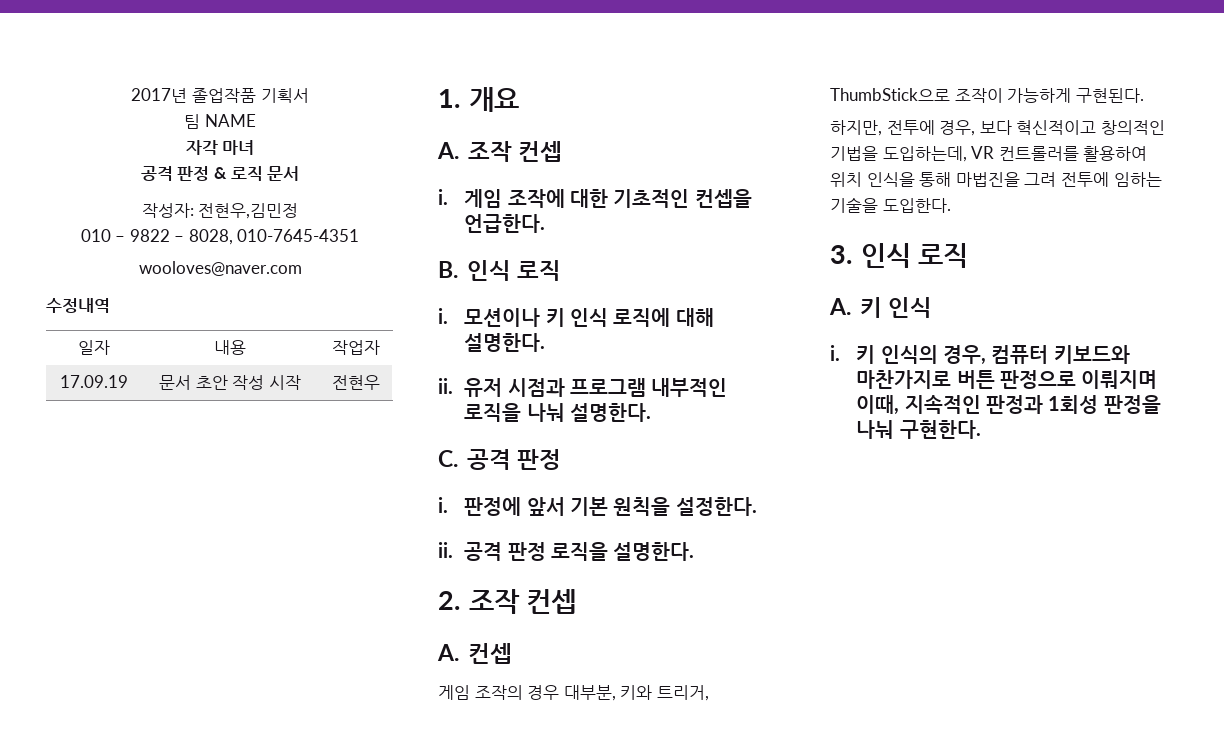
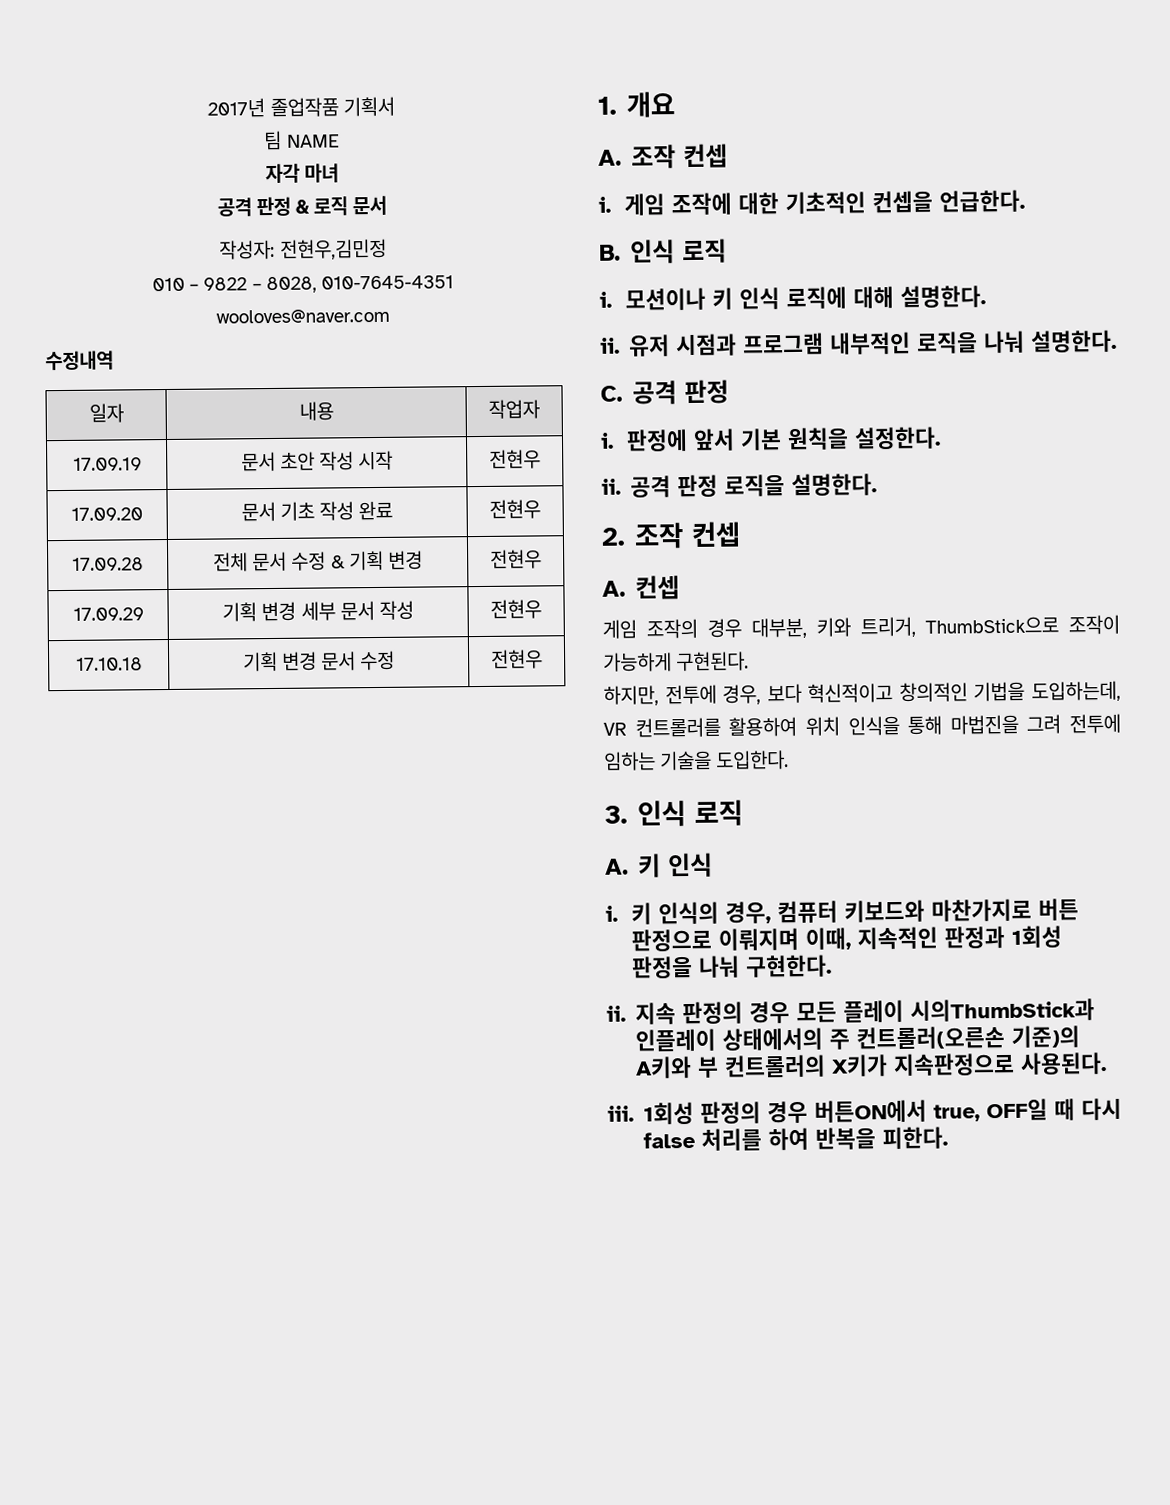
+ 17.09.20 | 문서 기초 작성 완료 | 전현우
+ 17.09.28 | 전체 문서 수정 & 기획 변경 | 전현우
+ 17.09.29 | 기획 변경 세부 문서 작성 | 전현우
+ 17.10.18 | 기획 변경 문서 수정 | 전현우
+ ii. 지속 판정의 경우 모든 플레이 시의ThumbStick과 인플레이 상태에서의 주 컨트롤러(오른손 기준)의 A키와 부 컨트롤러의 X키가 지속판정으로 사용된다.
+ iii. 1회성 판정의 경우 버튼ON에서 true, OFF일 때 다시 false 처리를 하여 반복을 피한다.

